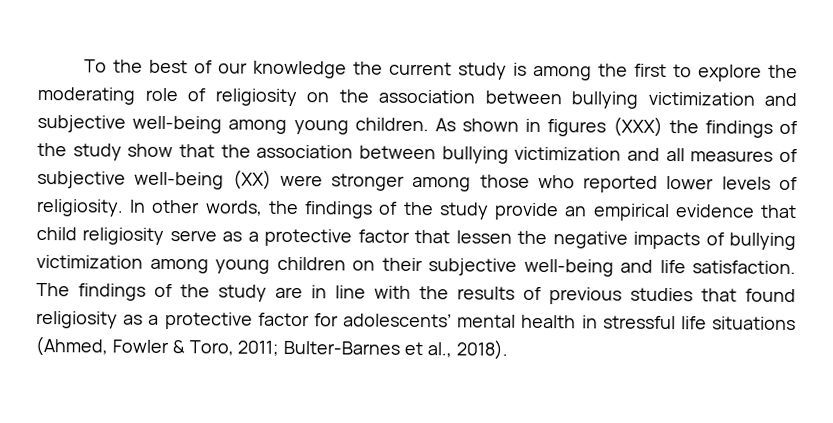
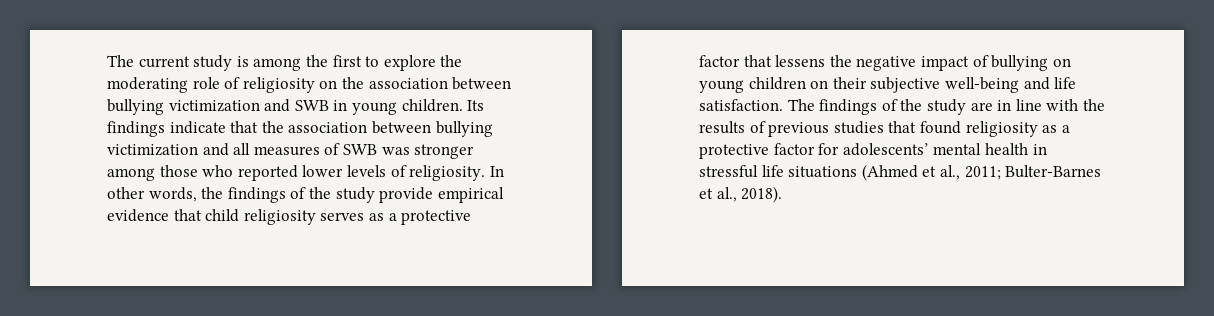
- To the best of our knowledge the current study is among the first to explore the moderating role of religiosity on the association between bullying victimization and subjective well-being among young children. As shown in figures (XXX) the findings of the study show that the association between bullying victimization and all measures of subjective well-being (XX) were stronger among those who reported lower levels of religiosity.
+ The current study is among the first to explore the moderating role of religiosity on the association between bullying victimization and SWB in young children. Its findings indicate that the association between bullying victimization and all measures of SWB was stronger among those who reported lower levels of religiosity.
- In other words, the findings of the study provide an empirical evidence that child religiosity serve as a protective factor that lessen the negative impacts of bullying victimization among young children on their subjective well-being and life satisfaction.
+ In other words, the findings of the study provide empirical evidence that child religiosity serves as a protective factor that lessens the negative impact of bullying on young children on their subjective well-being and life satisfaction.
- The findings of the study are in line with the results of previous studies that found religiosity as a protective factor for adolescents’ mental health in stressful life situations (Ahmed, Fowler & Toro, 2011; Bulter-Barnes et al., 2018).
+ The findings of the study are in line with the results of previous studies that found religiosity as a protective factor for adolescents’ mental health in stressful life situations (Ahmed et al., 2011; Bulter-Barnes et al., 2018).

